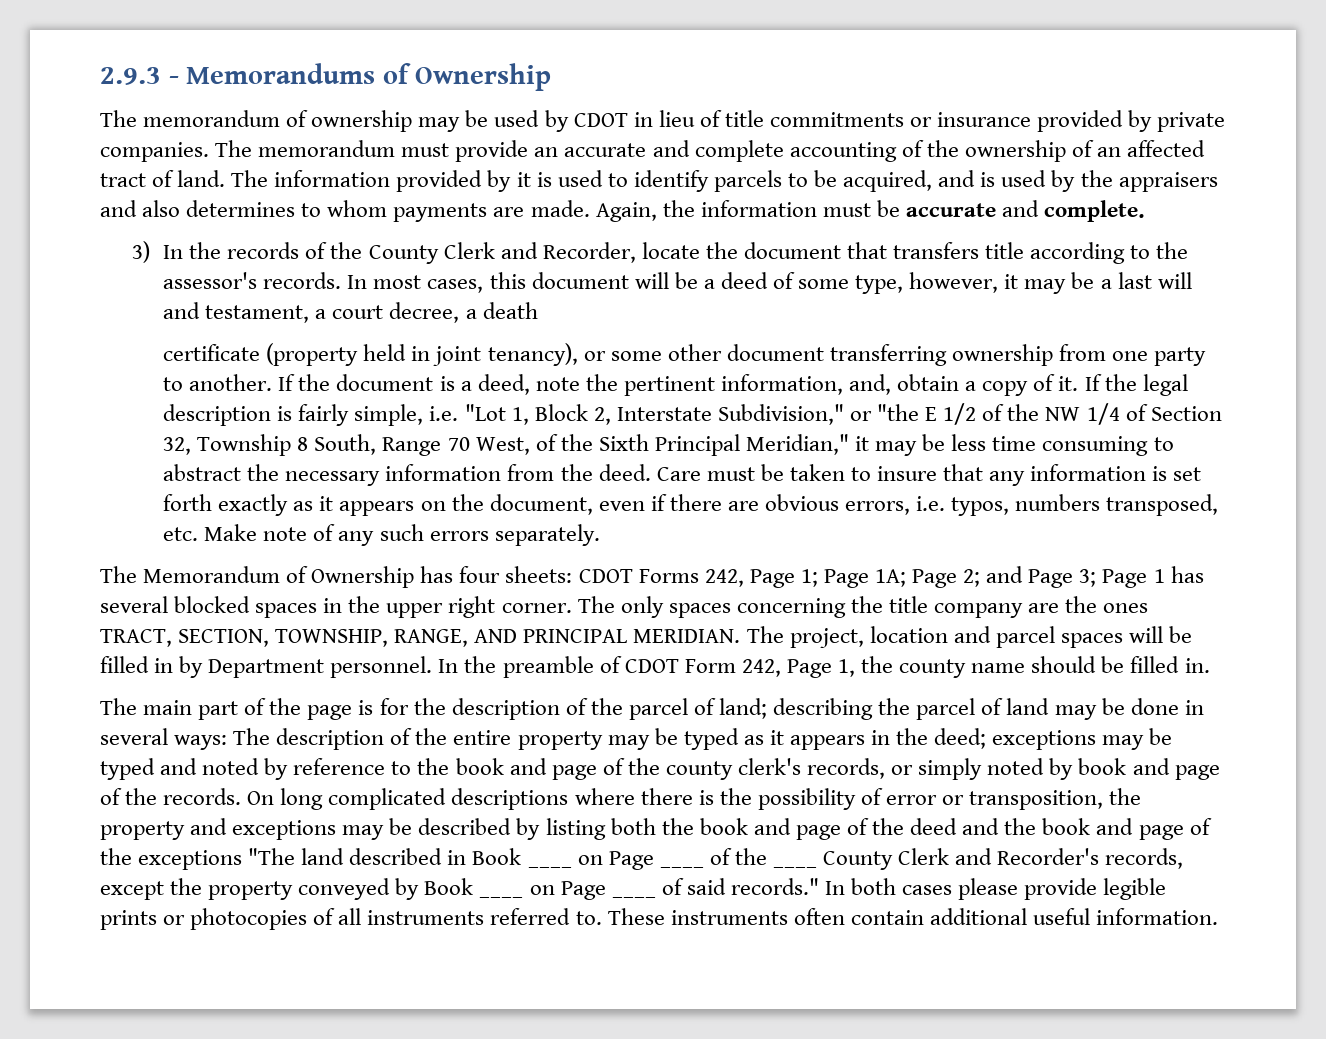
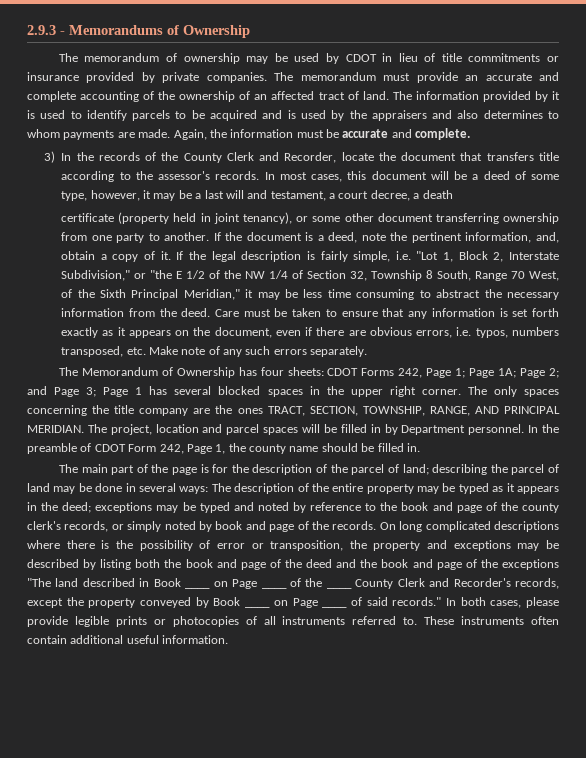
- The information provided by it is used to identify parcels to be acquired, and is used by the appraisers and also determines to whom payments are made.
+ The information provided by it is used to identify parcels to be acquired and is used by the appraisers and also determines to whom payments are made.
- Care must be taken to insure that any information is set forth exactly as it appears on the document, even if there are obvious errors, i.e. typos, numbers transposed, etc. Make note of any such errors separately.
+ Care must be taken to ensure that any information is set forth exactly as it appears on the document, even if there are obvious errors, i.e. typos, numbers transposed, etc. Make note of any such errors separately.
- In both cases please provide legible prints or photocopies of all instruments referred to.
+ In both cases, please provide legible prints or photocopies of all instruments referred to.

